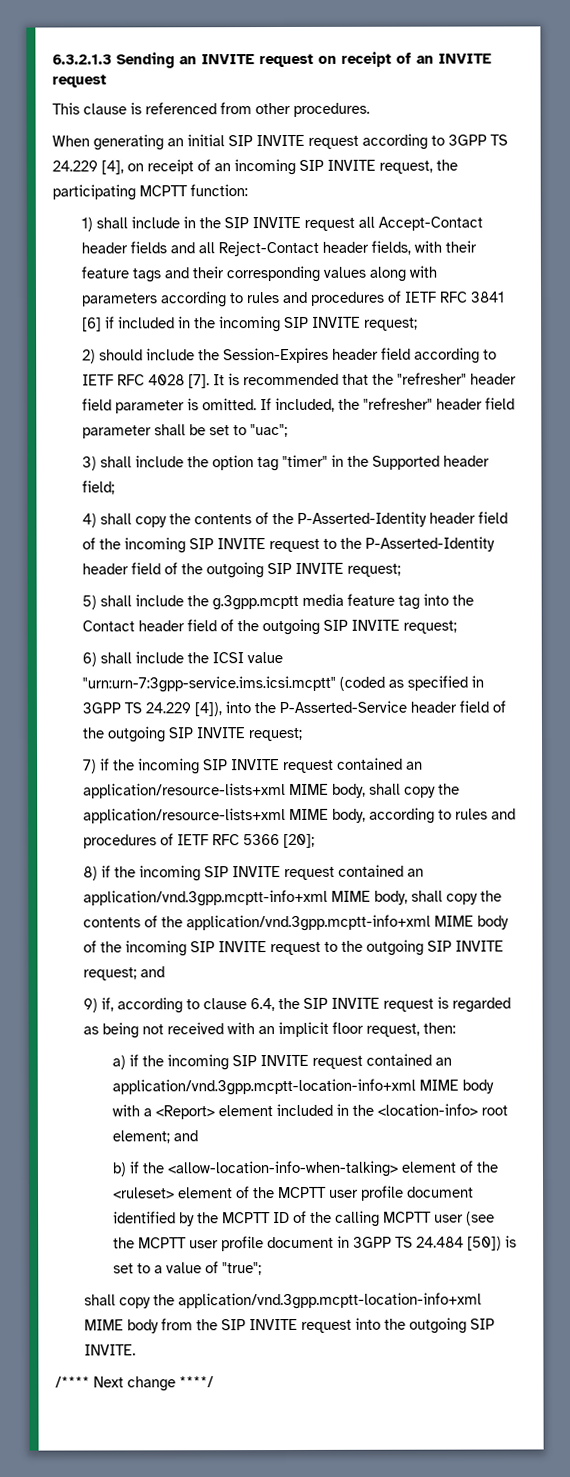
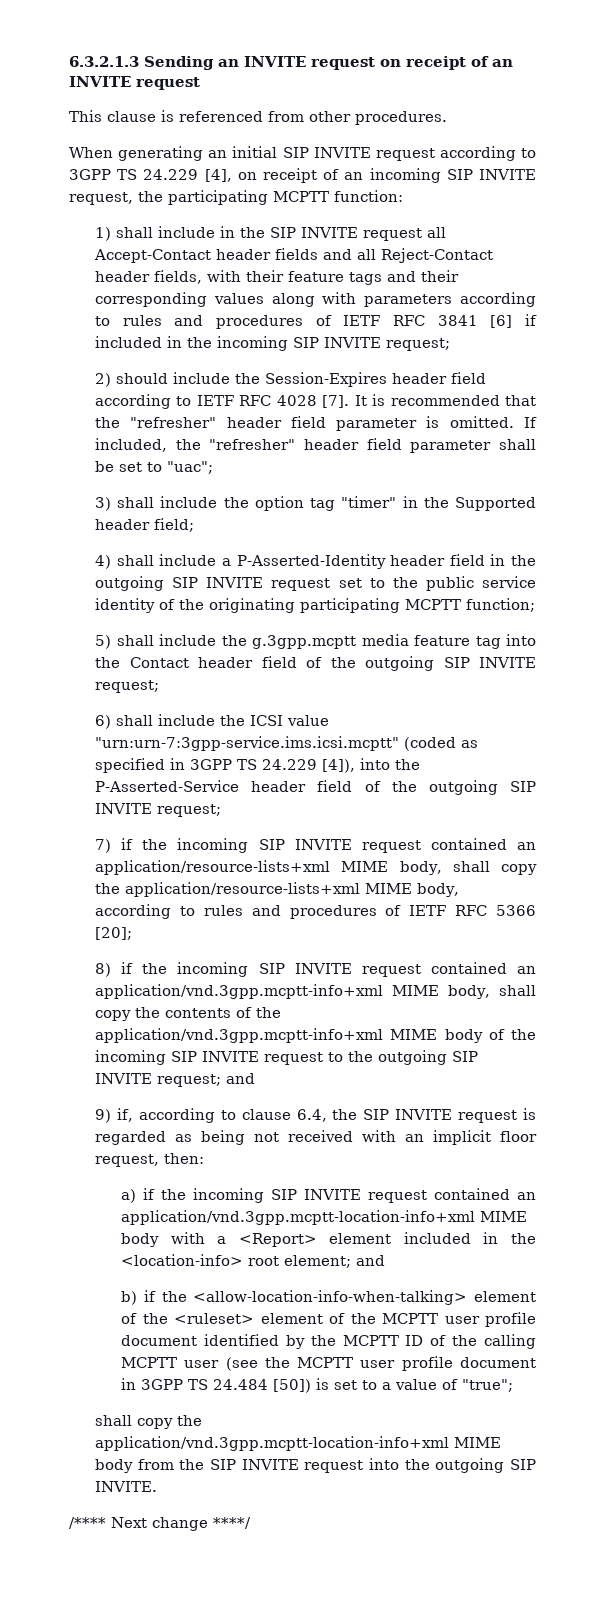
- 4) shall copy the contents of the P-Asserted-Identity header field of the incoming SIP INVITE request to the P-Asserted-Identity header field of the outgoing SIP INVITE request;
+ 4) shall include a P-Asserted-Identity header field in the outgoing SIP INVITE request set to the public service identity of the originating participating MCPTT function;

